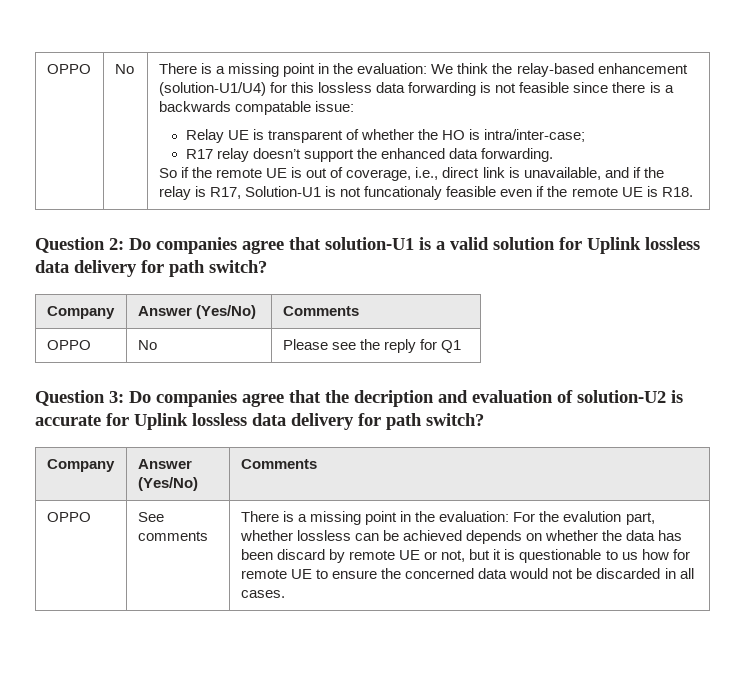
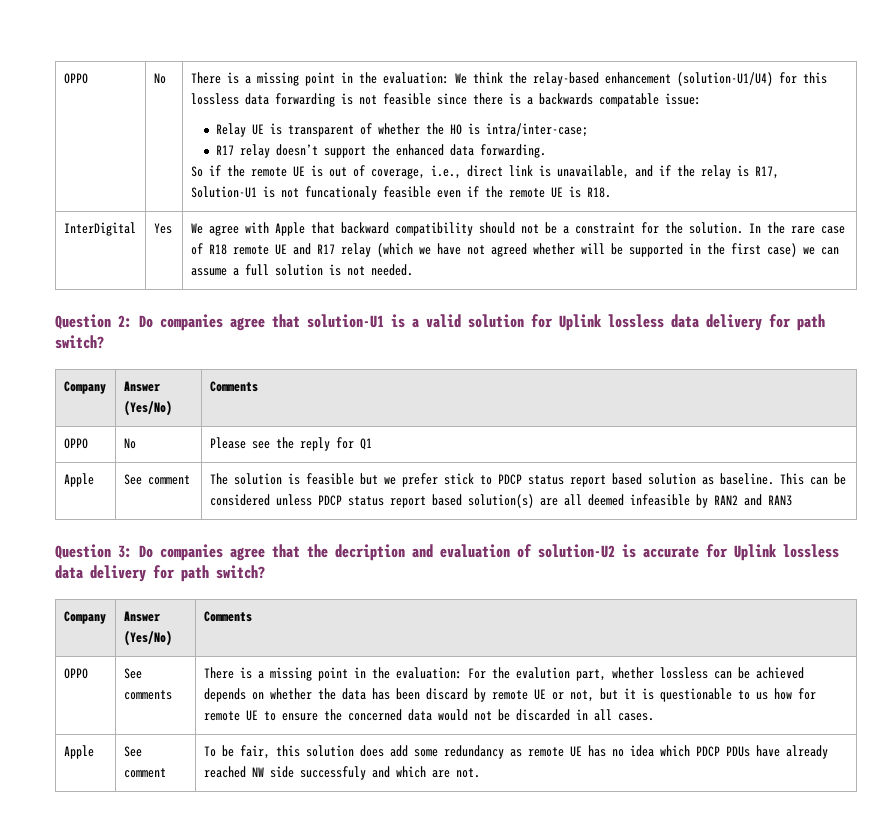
+ InterDigital | Yes | We agree with Apple that backward compatibility should not be a constraint for the solution. In the rare case of R18 remote UE and R17 relay (which we have not agreed whether will be supported in the first case) we can assume a full solution is not needed.
+ Apple | See comment | The solution is feasible but we prefer stick to PDCP status report based solution as baseline. This can be considered unless PDCP status report based solution(s) are all deemed infeasible by RAN2 and RAN3
+ Apple | See comment | To be fair, this solution does add some redundancy as remote UE has no idea which PDCP PDUs have already reached NW side successfuly and which are not.

